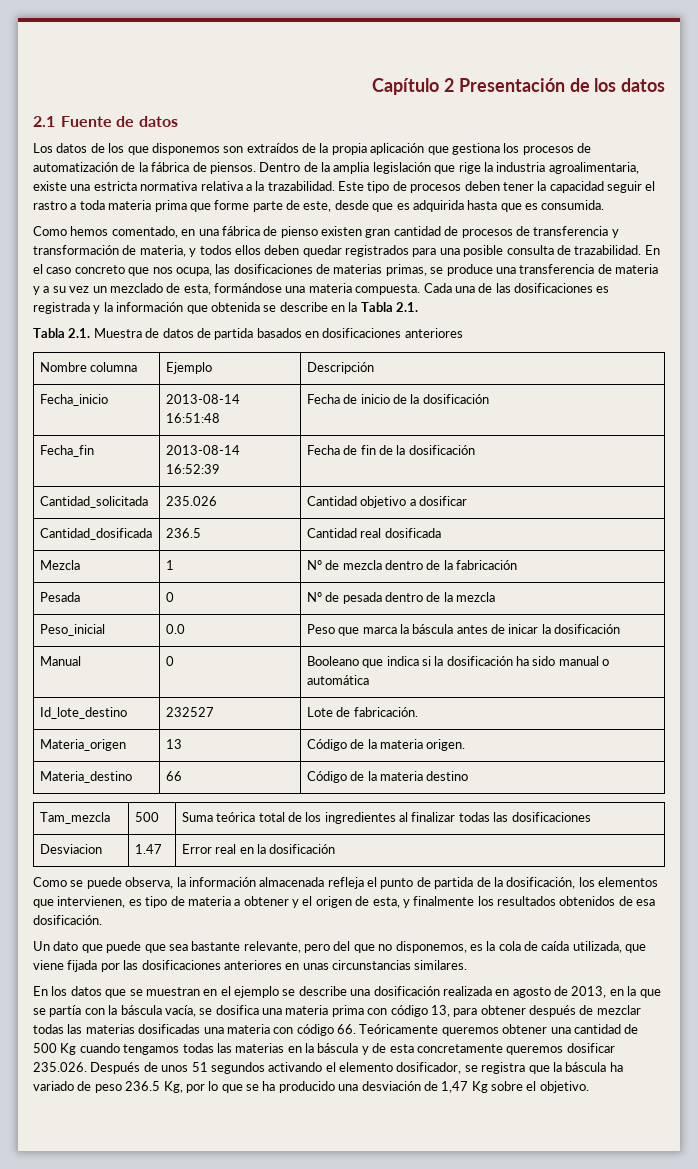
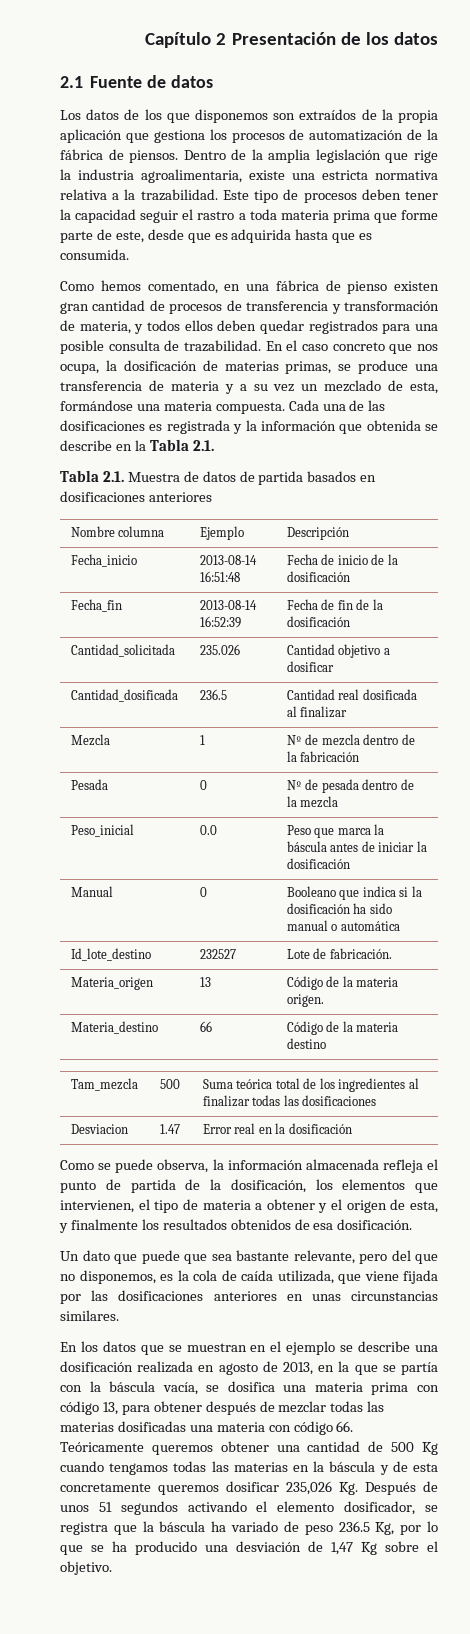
- En el caso concreto que nos ocupa, las dosificaciones de materias primas, se produce una transferencia de materia y a su vez un mezclado de esta, formándose una materia compuesta.
+ En el caso concreto que nos ocupa, la dosificación de materias primas, se produce una transferencia de materia y a su vez un mezclado de esta, formándose una materia compuesta.
- Cantidad_dosificada | 236.5 | Cantidad real dosificada
+ Cantidad_dosificada | 236.5 | Cantidad real dosificada al finalizar
- Peso_inicial | 0.0 | Peso que marca la báscula antes de inicar la dosificación
+ Peso_inicial | 0.0 | Peso que marca la báscula antes de iniciar la dosificación
- Como se puede observa, la información almacenada refleja el punto de partida de la dosificación, los elementos que intervienen, es tipo de materia a obtener y el origen de esta, y finalmente los resultados obtenidos de esa dosificación.
+ Como se puede observa, la información almacenada refleja el punto de partida de la dosificación, los elementos que intervienen, el tipo de materia a obtener y el origen de esta, y finalmente los resultados obtenidos de esa dosificación.
- En los datos que se muestran en el ejemplo se describe una dosificación realizada en agosto de 2013, en la que se partía con la báscula vacía, se dosifica una materia prima con código 13, para obtener después de mezclar todas las materias dosificadas una materia con código 66. Teóricamente queremos obtener una cantidad de 500 Kg cuando tengamos todas las materias en la báscula y de esta concretamente queremos dosificar 235.026. Después de unos 51 segundos activando el elemento dosificador, se registra que la báscula ha variado de peso 236.5 Kg, por lo que se ha producido una desviación de 1,47 Kg sobre el objetivo.
+ En los datos que se muestran en el ejemplo se describe una dosificación realizada en agosto de 2013, en la que se partía con la báscula vacía, se dosifica una materia prima con código 13, para obtener después de mezclar todas las materias dosificadas una materia con código 66. Teóricamente queremos obtener una cantidad de 500 Kg cuando tengamos todas las materias en la báscula y de esta concretamente queremos dosificar 235,026 Kg. Después de unos 51 segundos activando el elemento dosificador, se registra que la báscula ha variado de peso 236.5 Kg, por lo que se ha producido una desviación de 1,47 Kg sobre el objetivo.

